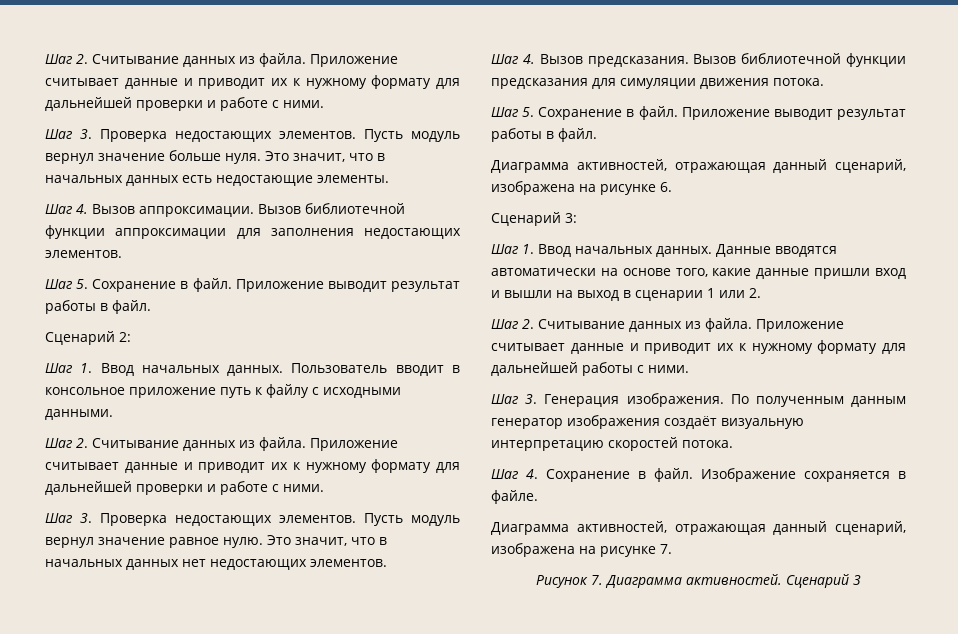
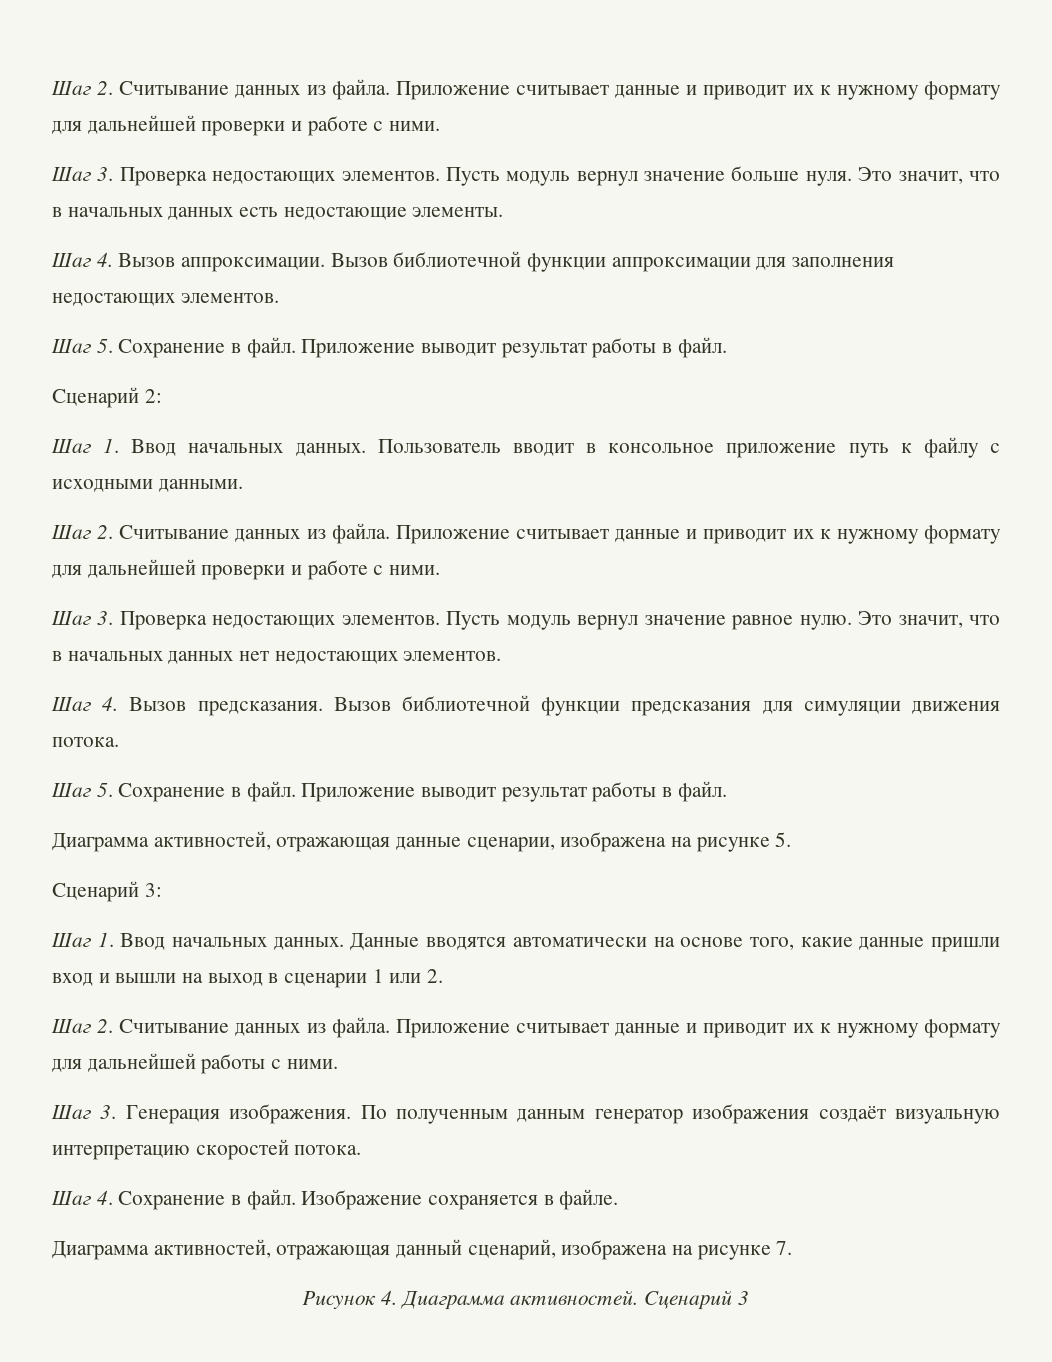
- Диаграмма активностей, отражающая данный сценарий, изображена на рисунке 6.
+ Диаграмма активностей, отражающая данные сценарии, изображена на рисунке 5.
- Рисунок 7. Диаграмма активностей.
+ Рисунок 4. Диаграмма активностей.

